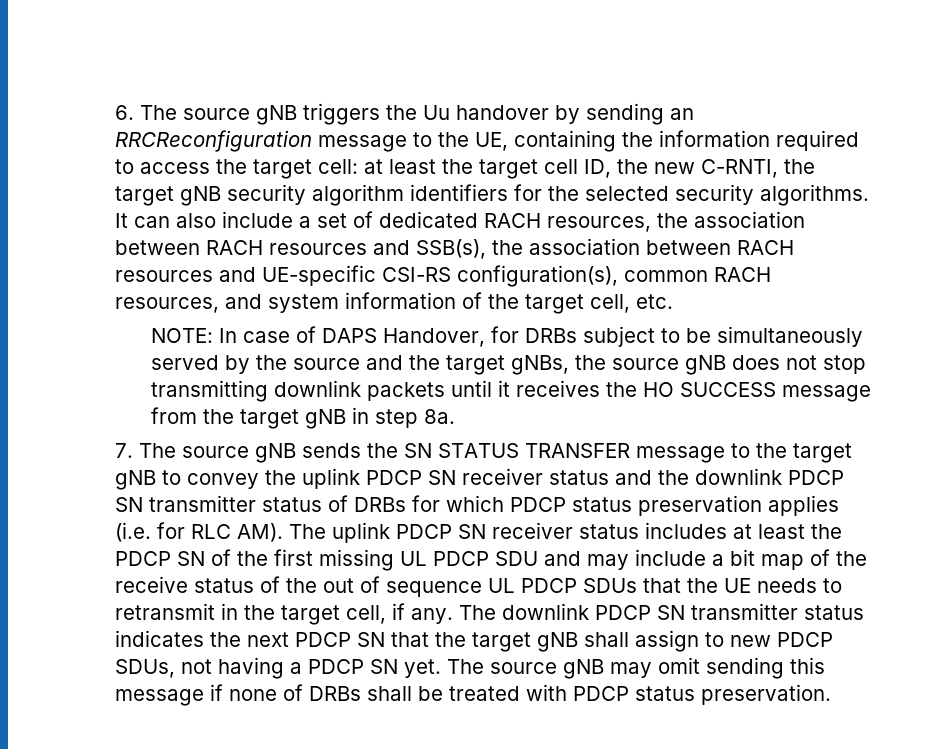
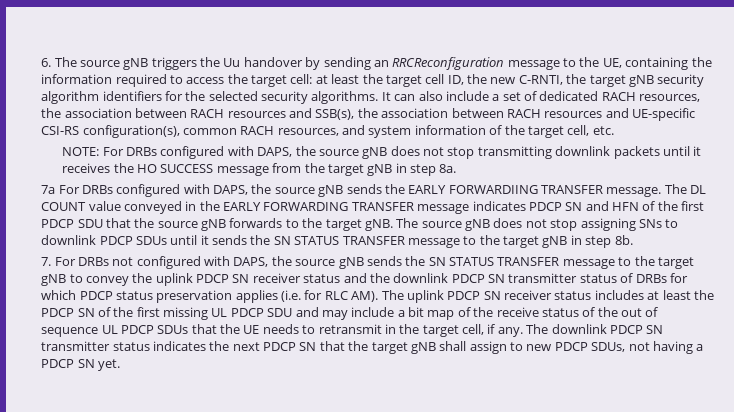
- NOTE: In case of DAPS Handover, for DRBs subject to be simultaneously served by the source and the target gNBs, the source gNB does not stop transmitting downlink packets until it receives the HO SUCCESS message from the target gNB in step 8a.
+ NOTE: For DRBs configured with DAPS, the source gNB does not stop transmitting downlink packets until it receives the HO SUCCESS message from the target gNB in step 8a.
- 7. The source gNB sends the SN STATUS TRANSFER message to the target gNB to convey the uplink PDCP SN receiver status and the downlink PDCP SN transmitter status of DRBs for which PDCP status preservation applies (i.e. for RLC AM). The uplink PDCP SN receiver status includes at least the PDCP SN of the first missing UL PDCP SDU and may include a bit map of the receive status of the out of sequence UL PDCP SDUs that the UE needs to retransmit in the target cell, if any.
+ 7a For DRBs configured with DAPS, the source gNB sends the EARLY FORWARDIING TRANSFER message. The DL COUNT value conveyed in the EARLY FORWARDING TRANSFER message indicates PDCP SN and HFN of the first PDCP SDU that the source gNB forwards to the target gNB. The source gNB does not stop assigning SNs to downlink PDCP SDUs until it sends the SN STATUS TRANSFER message to the target gNB in step 8b.
+ 7. For DRBs not configured with DAPS, the source gNB sends the SN STATUS TRANSFER message to the target gNB to convey the uplink PDCP SN receiver status and the downlink PDCP SN transmitter status of DRBs for which PDCP status preservation applies (i.e. for RLC AM). The uplink PDCP SN receiver status includes at least the PDCP SN of the first missing UL PDCP SDU and may include a bit map of the receive status of the out of sequence UL PDCP SDUs that the UE needs to retransmit in the target cell, if any.
- The source gNB may omit sending this message if none of DRBs shall be treated with PDCP status preservation.

